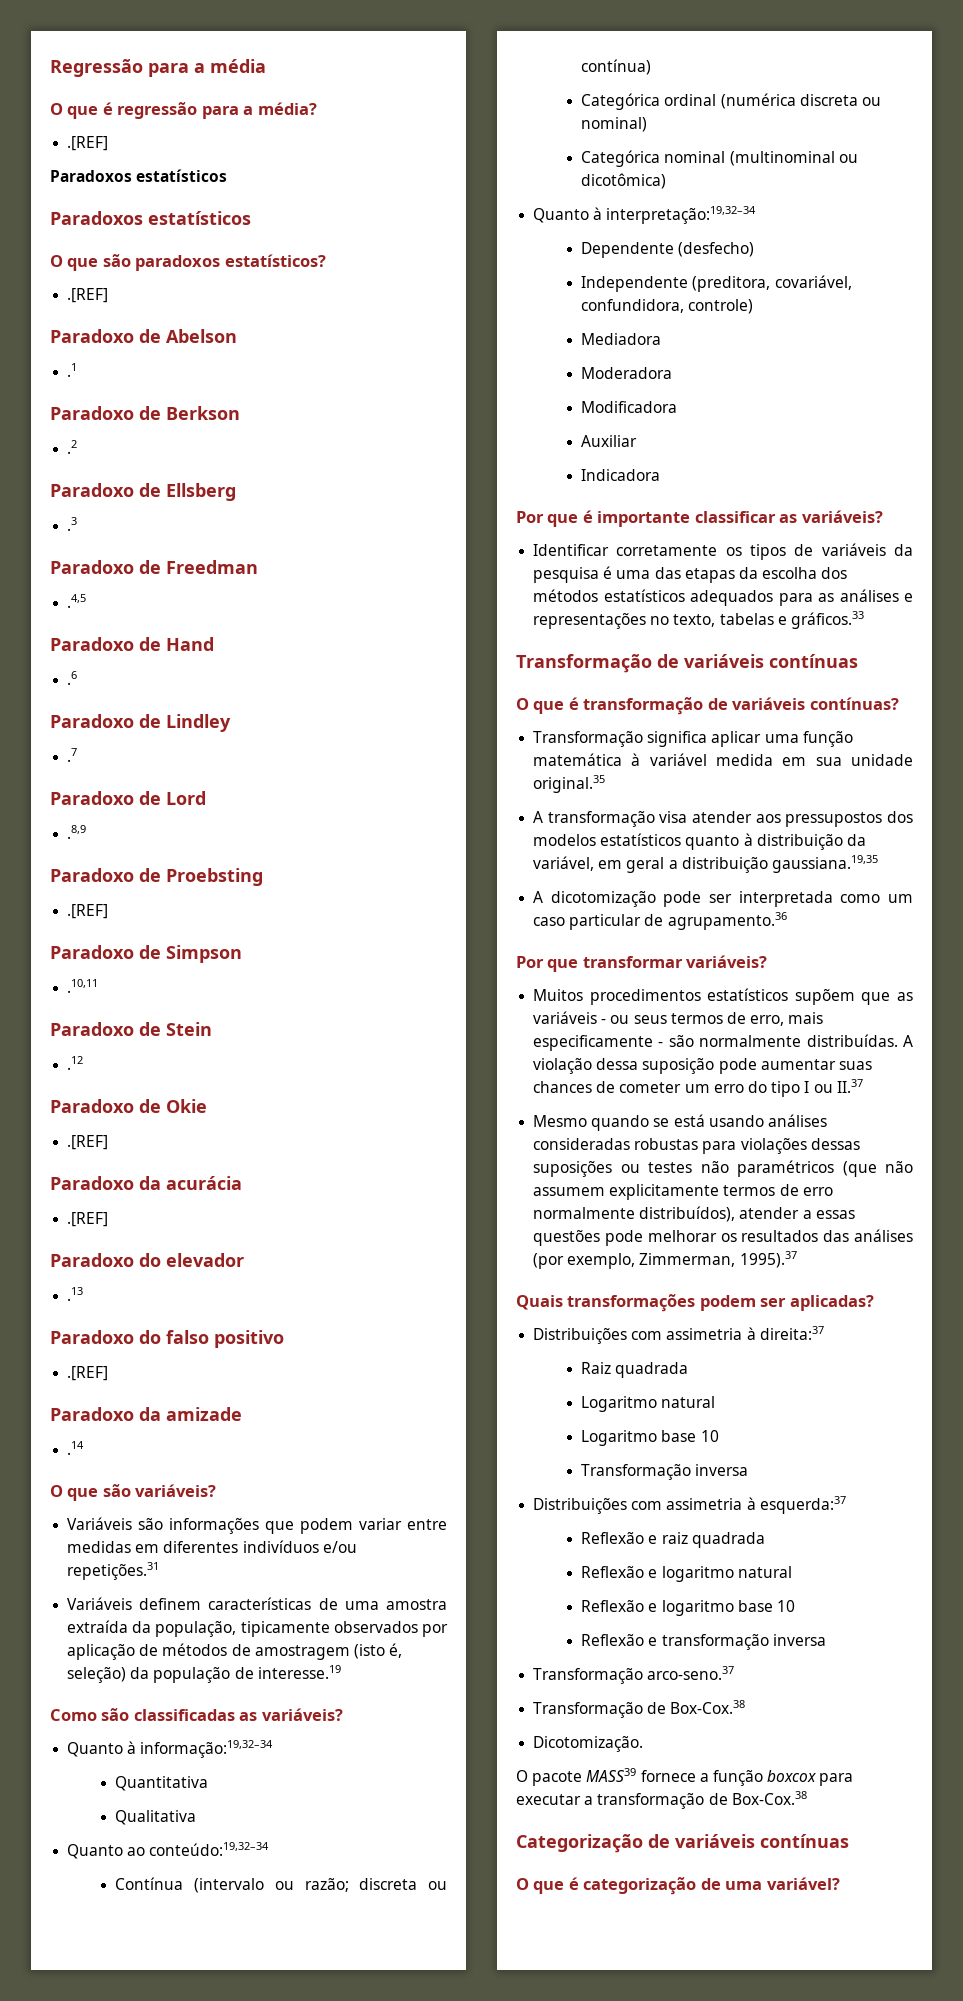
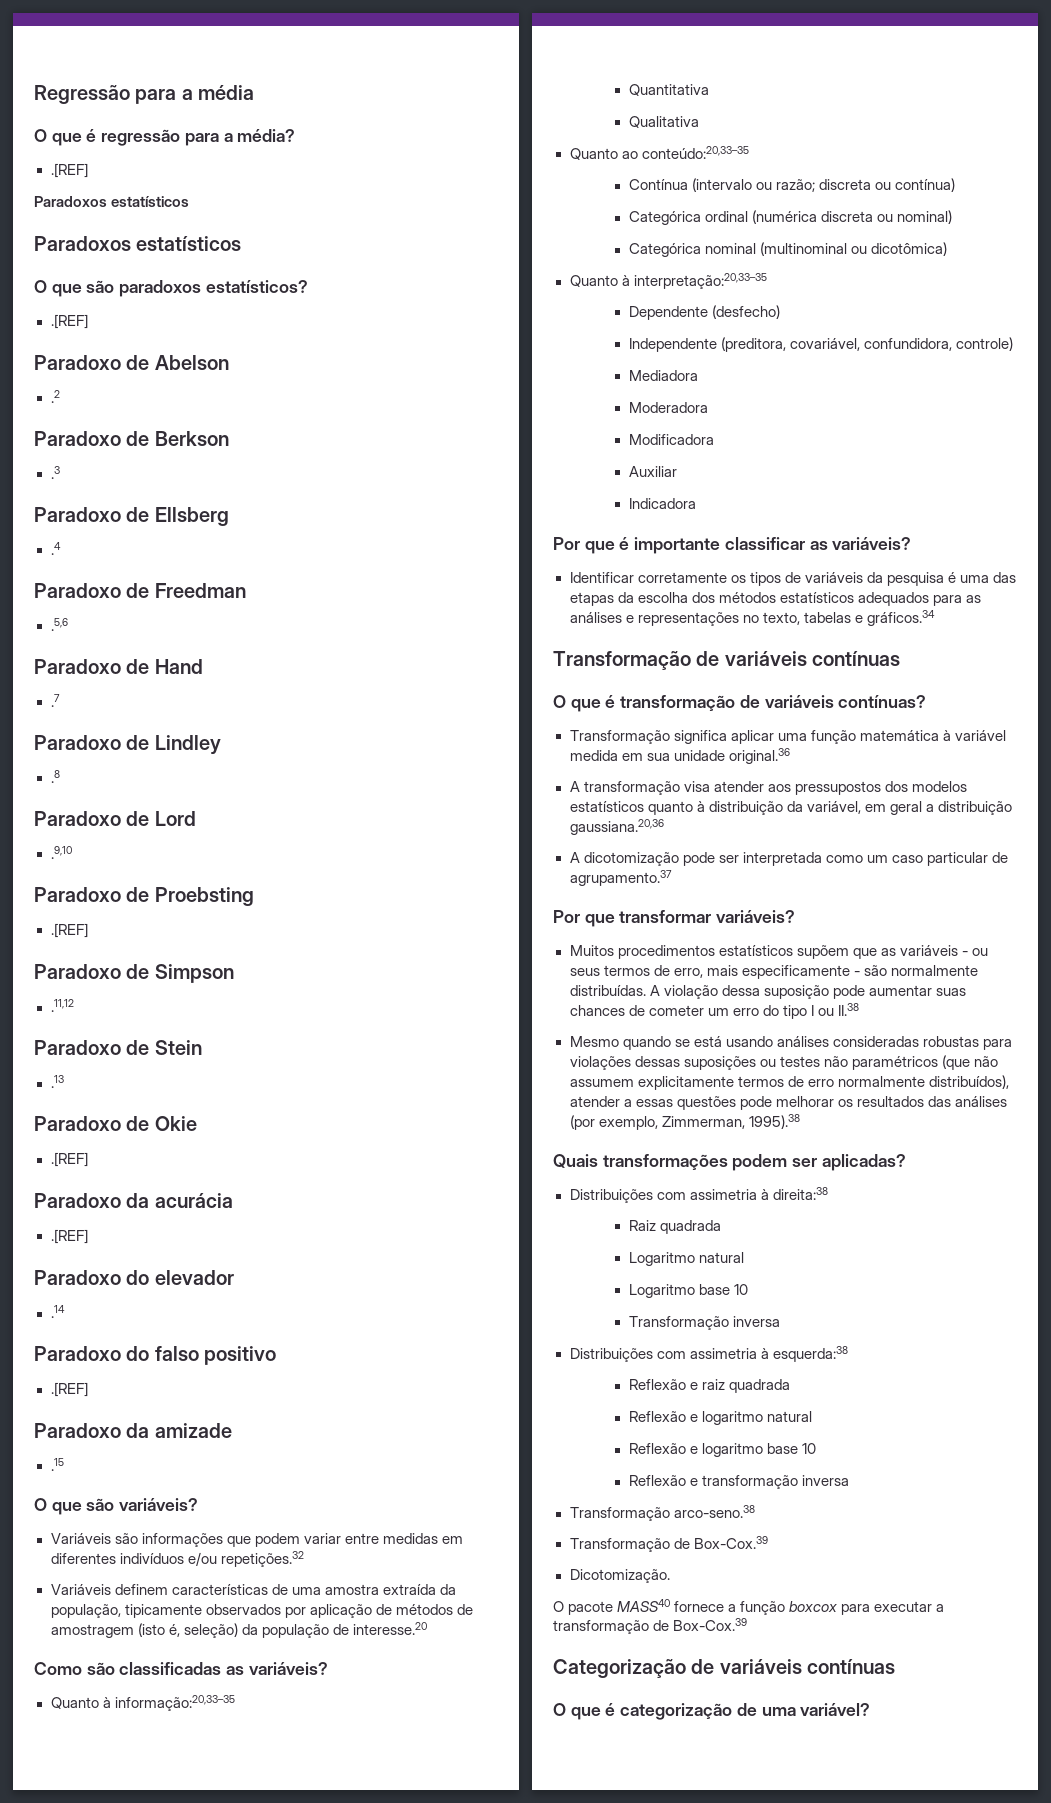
- .1
+ .2
- .2
+ .3
- .3
+ .4
- .4,5
+ .5,6
- .6
+ .7
- .7
+ .8
- .8,9
+ .9,10
- .10,11
+ .11,12
- .12
+ .13
- .13
+ .14
- .14
+ .15
- Variáveis são informações que podem variar entre medidas em diferentes indivíduos e/ou repetições.31
+ Variáveis são informações que podem variar entre medidas em diferentes indivíduos e/ou repetições.32
- Variáveis definem características de uma amostra extraída da população, tipicamente observados por aplicação de métodos de amostragem (isto é, seleção) da população de interesse.19
+ Variáveis definem características de uma amostra extraída da população, tipicamente observados por aplicação de métodos de amostragem (isto é, seleção) da população de interesse.20
- Quanto à informação:19,32–34
+ Quanto à informação:20,33–35
- Quanto ao conteúdo:19,32–34
+ Quanto ao conteúdo:20,33–35
- Quanto à interpretação:19,32–34
+ Quanto à interpretação:20,33–35
- Identificar corretamente os tipos de variáveis da pesquisa é uma das etapas da escolha dos métodos estatísticos adequados para as análises e representações no texto, tabelas e gráficos.33
+ Identificar corretamente os tipos de variáveis da pesquisa é uma das etapas da escolha dos métodos estatísticos adequados para as análises e representações no texto, tabelas e gráficos.34
- Transformação significa aplicar uma função matemática à variável medida em sua unidade original.35
+ Transformação significa aplicar uma função matemática à variável medida em sua unidade original.36
- A transformação visa atender aos pressupostos dos modelos estatísticos quanto à distribuição da variável, em geral a distribuição gaussiana.19,35
+ A transformação visa atender aos pressupostos dos modelos estatísticos quanto à distribuição da variável, em geral a distribuição gaussiana.20,36
- A dicotomização pode ser interpretada como um caso particular de agrupamento.36
+ A dicotomização pode ser interpretada como um caso particular de agrupamento.37
- A violação dessa suposição pode aumentar suas chances de cometer um erro do tipo I ou II.37
+ A violação dessa suposição pode aumentar suas chances de cometer um erro do tipo I ou II.38
- Mesmo quando se está usando análises consideradas robustas para violações dessas suposições ou testes não paramétricos (que não assumem explicitamente termos de erro normalmente distribuídos), atender a essas questões pode melhorar os resultados das análises (por exemplo, Zimmerman, 1995).37
+ Mesmo quando se está usando análises consideradas robustas para violações dessas suposições ou testes não paramétricos (que não assumem explicitamente termos de erro normalmente distribuídos), atender a essas questões pode melhorar os resultados das análises (por exemplo, Zimmerman, 1995).38
- Distribuições com assimetria à direita:37
+ Distribuições com assimetria à direita:38
- Distribuições com assimetria à esquerda:37
+ Distribuições com assimetria à esquerda:38
- Transformação arco-seno.37
- Transformação de Box-Cox.38
+ Transformação arco-seno.38
+ Transformação de Box-Cox.39
- O pacote MASS39 fornece a função boxcox para executar a transformação de Box-Cox.38
+ O pacote MASS40 fornece a função boxcox para executar a transformação de Box-Cox.39

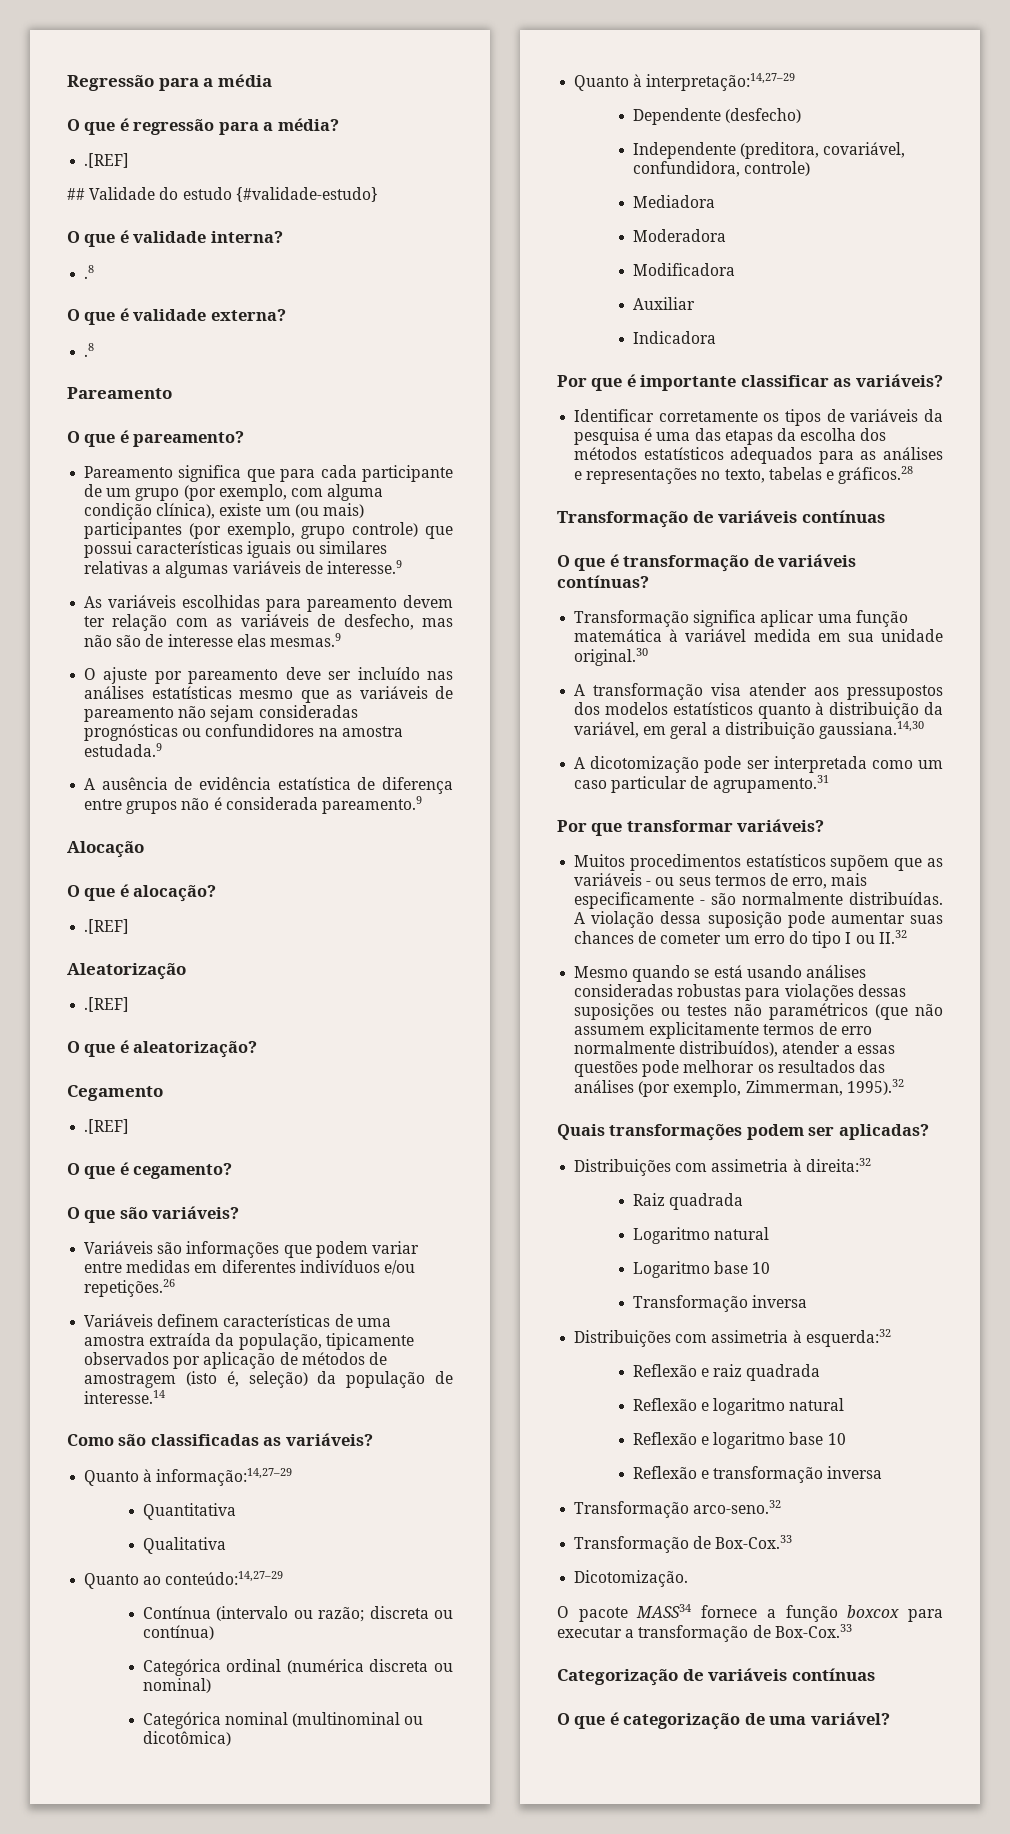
  O que é regressão para a média?
  .[REF]
- Paradoxos estatísticos
- Paradoxos estatísticos
- O que são paradoxos estatísticos?
+ ## Validade do estudo {#validade-estudo}
+ O que é validade interna?
+ .8
+ O que é validade externa?
+ .8
+ Pareamento
+ O que é pareamento?
+ Pareamento significa que para cada participante de um grupo (por exemplo, com alguma condição clínica), existe um (ou mais) participantes (por exemplo, grupo controle) que possui características iguais ou similares relativas a algumas variáveis de interesse.9
+ As variáveis escolhidas para pareamento devem ter relação com as variáveis de desfecho, mas não são de interesse elas mesmas.9
+ O ajuste por pareamento deve ser incluído nas análises estatísticas mesmo que as variáveis de pareamento não sejam consideradas prognósticas ou confundidores na amostra estudada.9
+ A ausência de evidência estatística de diferença entre grupos não é considerada pareamento.9
+ Alocação
+ O que é alocação?
  .[REF]
- Paradoxo de Abelson
- .2
- Paradoxo de Berkson
- .3
- Paradoxo de Ellsberg
- .4
- Paradoxo de Freedman
- .5,6
- Paradoxo de Hand
- .7
- Paradoxo de Lindley
- .8
- Paradoxo de Lord
- .9,10
- Paradoxo de Proebsting
+ Aleatorização
  .[REF]
- Paradoxo de Simpson
- .11,12
- Paradoxo de Stein
- .13
- Paradoxo de Okie
+ O que é aleatorização?
+ Cegamento
  .[REF]
- Paradoxo da acurácia
- .[REF]
- Paradoxo do elevador
- .14
- Paradoxo do falso positivo
- .[REF]
- Paradoxo da amizade
- .15
+ O que é cegamento?
- Variáveis são informações que podem variar entre medidas em diferentes indivíduos e/ou repetições.32
+ Variáveis são informações que podem variar entre medidas em diferentes indivíduos e/ou repetições.26
- Variáveis definem características de uma amostra extraída da população, tipicamente observados por aplicação de métodos de amostragem (isto é, seleção) da população de interesse.20
+ Variáveis definem características de uma amostra extraída da população, tipicamente observados por aplicação de métodos de amostragem (isto é, seleção) da população de interesse.14
- Quanto à informação:20,33–35
+ Quanto à informação:14,27–29
- Quanto ao conteúdo:20,33–35
+ Quanto ao conteúdo:14,27–29
- Quanto à interpretação:20,33–35
+ Quanto à interpretação:14,27–29
- Identificar corretamente os tipos de variáveis da pesquisa é uma das etapas da escolha dos métodos estatísticos adequados para as análises e representações no texto, tabelas e gráficos.34
+ Identificar corretamente os tipos de variáveis da pesquisa é uma das etapas da escolha dos métodos estatísticos adequados para as análises e representações no texto, tabelas e gráficos.28
- Transformação significa aplicar uma função matemática à variável medida em sua unidade original.36
+ Transformação significa aplicar uma função matemática à variável medida em sua unidade original.30
- A transformação visa atender aos pressupostos dos modelos estatísticos quanto à distribuição da variável, em geral a distribuição gaussiana.20,36
+ A transformação visa atender aos pressupostos dos modelos estatísticos quanto à distribuição da variável, em geral a distribuição gaussiana.14,30
- A dicotomização pode ser interpretada como um caso particular de agrupamento.37
+ A dicotomização pode ser interpretada como um caso particular de agrupamento.31
- A violação dessa suposição pode aumentar suas chances de cometer um erro do tipo I ou II.38
+ A violação dessa suposição pode aumentar suas chances de cometer um erro do tipo I ou II.32
- Mesmo quando se está usando análises consideradas robustas para violações dessas suposições ou testes não paramétricos (que não assumem explicitamente termos de erro normalmente distribuídos), atender a essas questões pode melhorar os resultados das análises (por exemplo, Zimmerman, 1995).38
+ Mesmo quando se está usando análises consideradas robustas para violações dessas suposições ou testes não paramétricos (que não assumem explicitamente termos de erro normalmente distribuídos), atender a essas questões pode melhorar os resultados das análises (por exemplo, Zimmerman, 1995).32
- Distribuições com assimetria à direita:38
+ Distribuições com assimetria à direita:32
- Distribuições com assimetria à esquerda:38
+ Distribuições com assimetria à esquerda:32
- Transformação arco-seno.38
- Transformação de Box-Cox.39
+ Transformação arco-seno.32
+ Transformação de Box-Cox.33
- O pacote MASS40 fornece a função boxcox para executar a transformação de Box-Cox.39
+ O pacote MASS34 fornece a função boxcox para executar a transformação de Box-Cox.33

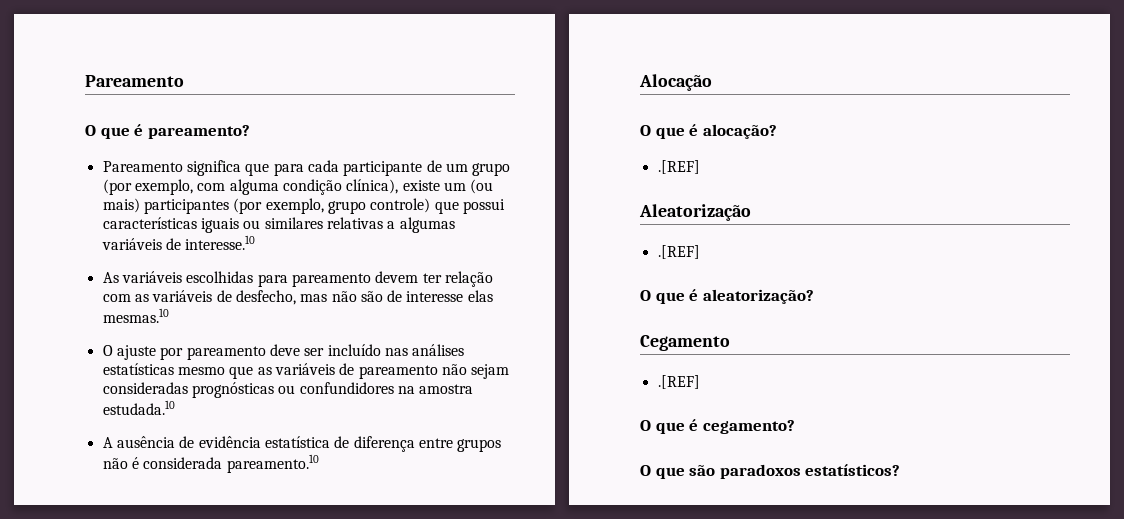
- Regressão para a média
- O que é regressão para a média?
- .[REF]
- ## Validade do estudo {#validade-estudo}
- O que é validade interna?
- .8
- O que é validade externa?
- .8
- Pareamento significa que para cada participante de um grupo (por exemplo, com alguma condição clínica), existe um (ou mais) participantes (por exemplo, grupo controle) que possui características iguais ou similares relativas a algumas variáveis de interesse.9
+ Pareamento significa que para cada participante de um grupo (por exemplo, com alguma condição clínica), existe um (ou mais) participantes (por exemplo, grupo controle) que possui características iguais ou similares relativas a algumas variáveis de interesse.10
- As variáveis escolhidas para pareamento devem ter relação com as variáveis de desfecho, mas não são de interesse elas mesmas.9
+ As variáveis escolhidas para pareamento devem ter relação com as variáveis de desfecho, mas não são de interesse elas mesmas.10
- O ajuste por pareamento deve ser incluído nas análises estatísticas mesmo que as variáveis de pareamento não sejam consideradas prognósticas ou confundidores na amostra estudada.9
+ O ajuste por pareamento deve ser incluído nas análises estatísticas mesmo que as variáveis de pareamento não sejam consideradas prognósticas ou confundidores na amostra estudada.10
- A ausência de evidência estatística de diferença entre grupos não é considerada pareamento.9
+ A ausência de evidência estatística de diferença entre grupos não é considerada pareamento.10
- O que são variáveis?
- Variáveis são informações que podem variar entre medidas em diferentes indivíduos e/ou repetições.26
- Variáveis definem características de uma amostra extraída da população, tipicamente observados por aplicação de métodos de amostragem (isto é, seleção) da população de interesse.14
- Como são classificadas as variáveis?
- Quanto à informação:14,27–29
- Quantitativa
- Qualitativa
- Quanto ao conteúdo:14,27–29
- Contínua (intervalo ou razão; discreta ou contínua)
- Categórica ordinal (numérica discreta ou nominal)
- Categórica nominal (multinominal ou dicotômica)
- Quanto à interpretação:14,27–29
- Dependente (desfecho)
- Independente (preditora, covariável, confundidora, controle)
- Mediadora
- Moderadora
- Modificadora
- Auxiliar
- Indicadora
- Por que é importante classificar as variáveis?
- Identificar corretamente os tipos de variáveis da pesquisa é uma das etapas da escolha dos métodos estatísticos adequados para as análises e representações no texto, tabelas e gráficos.28
- Transformação de variáveis contínuas
- O que é transformação de variáveis contínuas?
- Transformação significa aplicar uma função matemática à variável medida em sua unidade original.30
- A transformação visa atender aos pressupostos dos modelos estatísticos quanto à distribuição da variável, em geral a distribuição gaussiana.14,30
- A dicotomização pode ser interpretada como um caso particular de agrupamento.31
- Por que transformar variáveis?
- Muitos procedimentos estatísticos supõem que as variáveis - ou seus termos de erro, mais especificamente - são normalmente distribuídas. A violação dessa suposição pode aumentar suas chances de cometer um erro do tipo I ou II.32
- Mesmo quando se está usando análises consideradas robustas para violações dessas suposições ou testes não paramétricos (que não assumem explicitamente termos de erro normalmente distribuídos), atender a essas questões pode melhorar os resultados das análises (por exemplo, Zimmerman, 1995).32
- Quais transformações podem ser aplicadas?
- Distribuições com assimetria à direita:32
- Raiz quadrada
- Logaritmo natural
- Logaritmo base 10
- Transformação inversa
- Distribuições com assimetria à esquerda:32
- Reflexão e raiz quadrada
- Reflexão e logaritmo natural
- Reflexão e logaritmo base 10
- Reflexão e transformação inversa
- Transformação arco-seno.32
- Transformação de Box-Cox.33
- Dicotomização.
- O pacote MASS34 fornece a função boxcox para executar a transformação de Box-Cox.33
- Categorização de variáveis contínuas
- O que é categorização de uma variável?
+ O que são paradoxos estatísticos?

